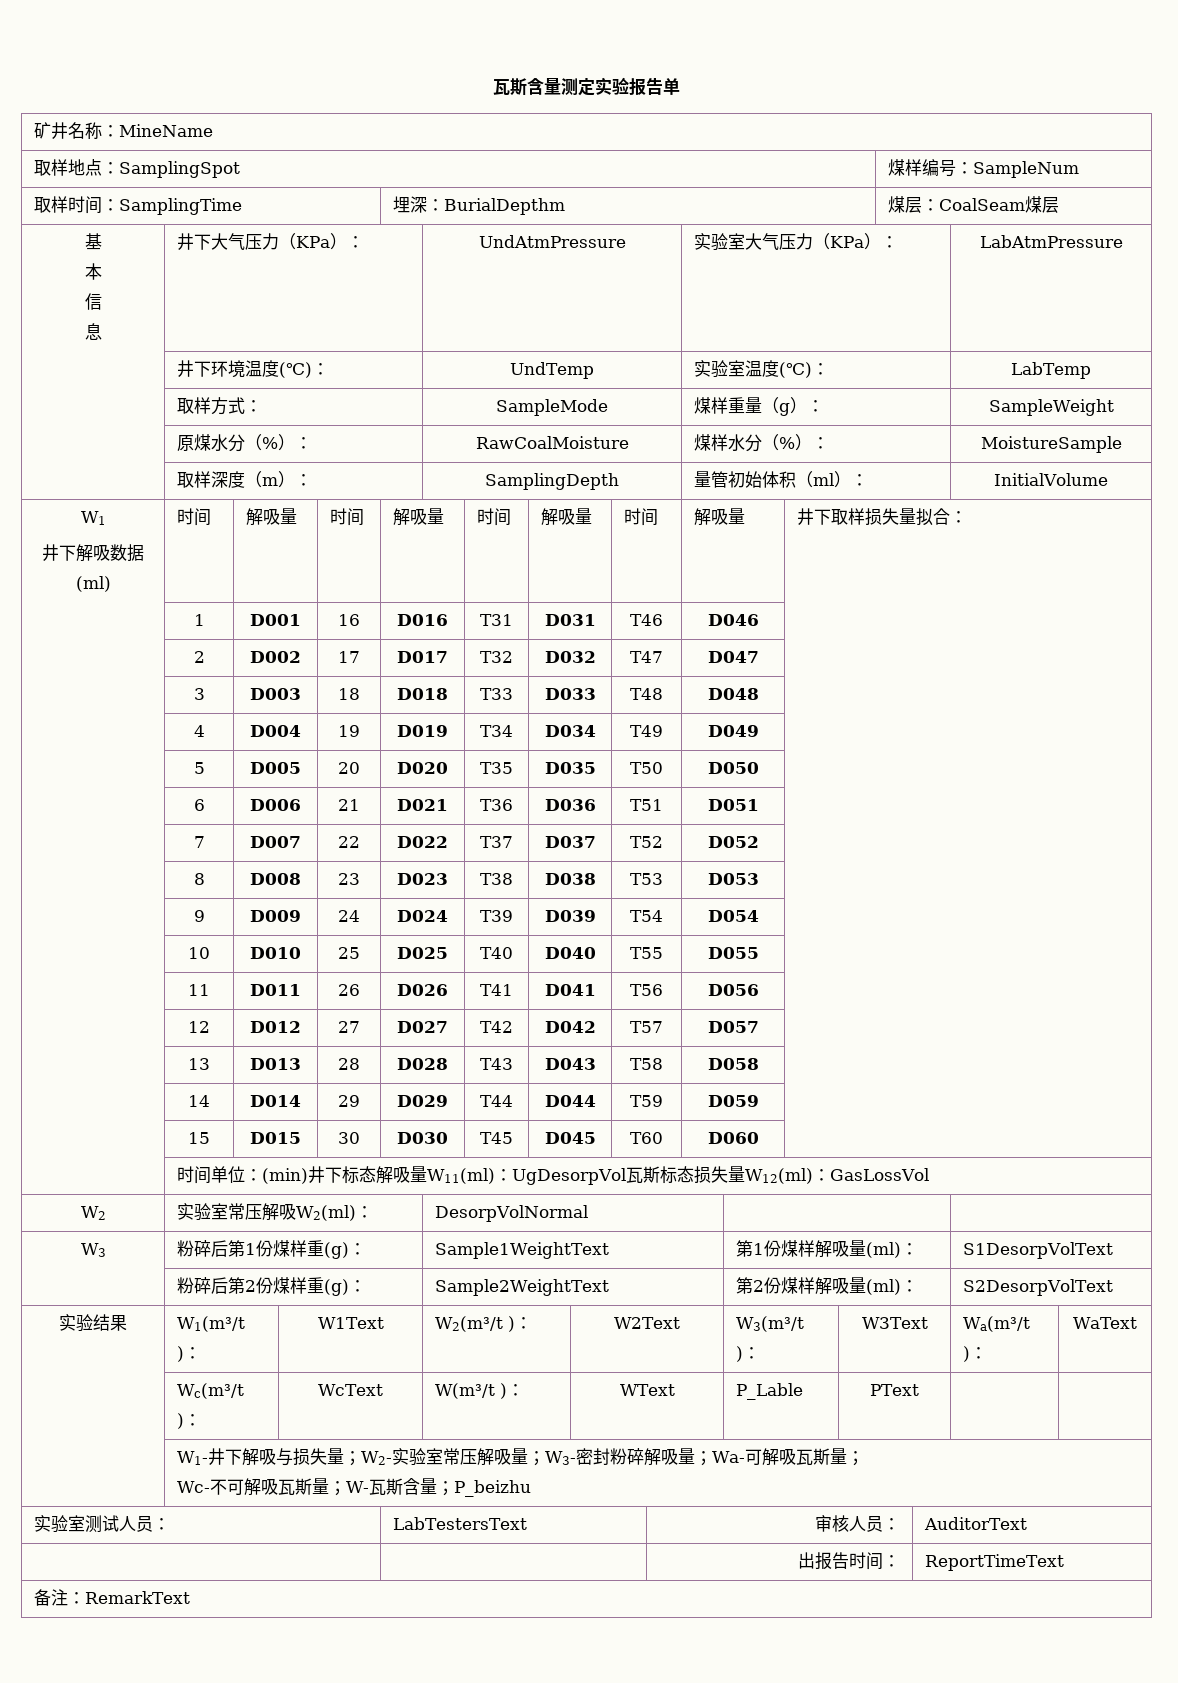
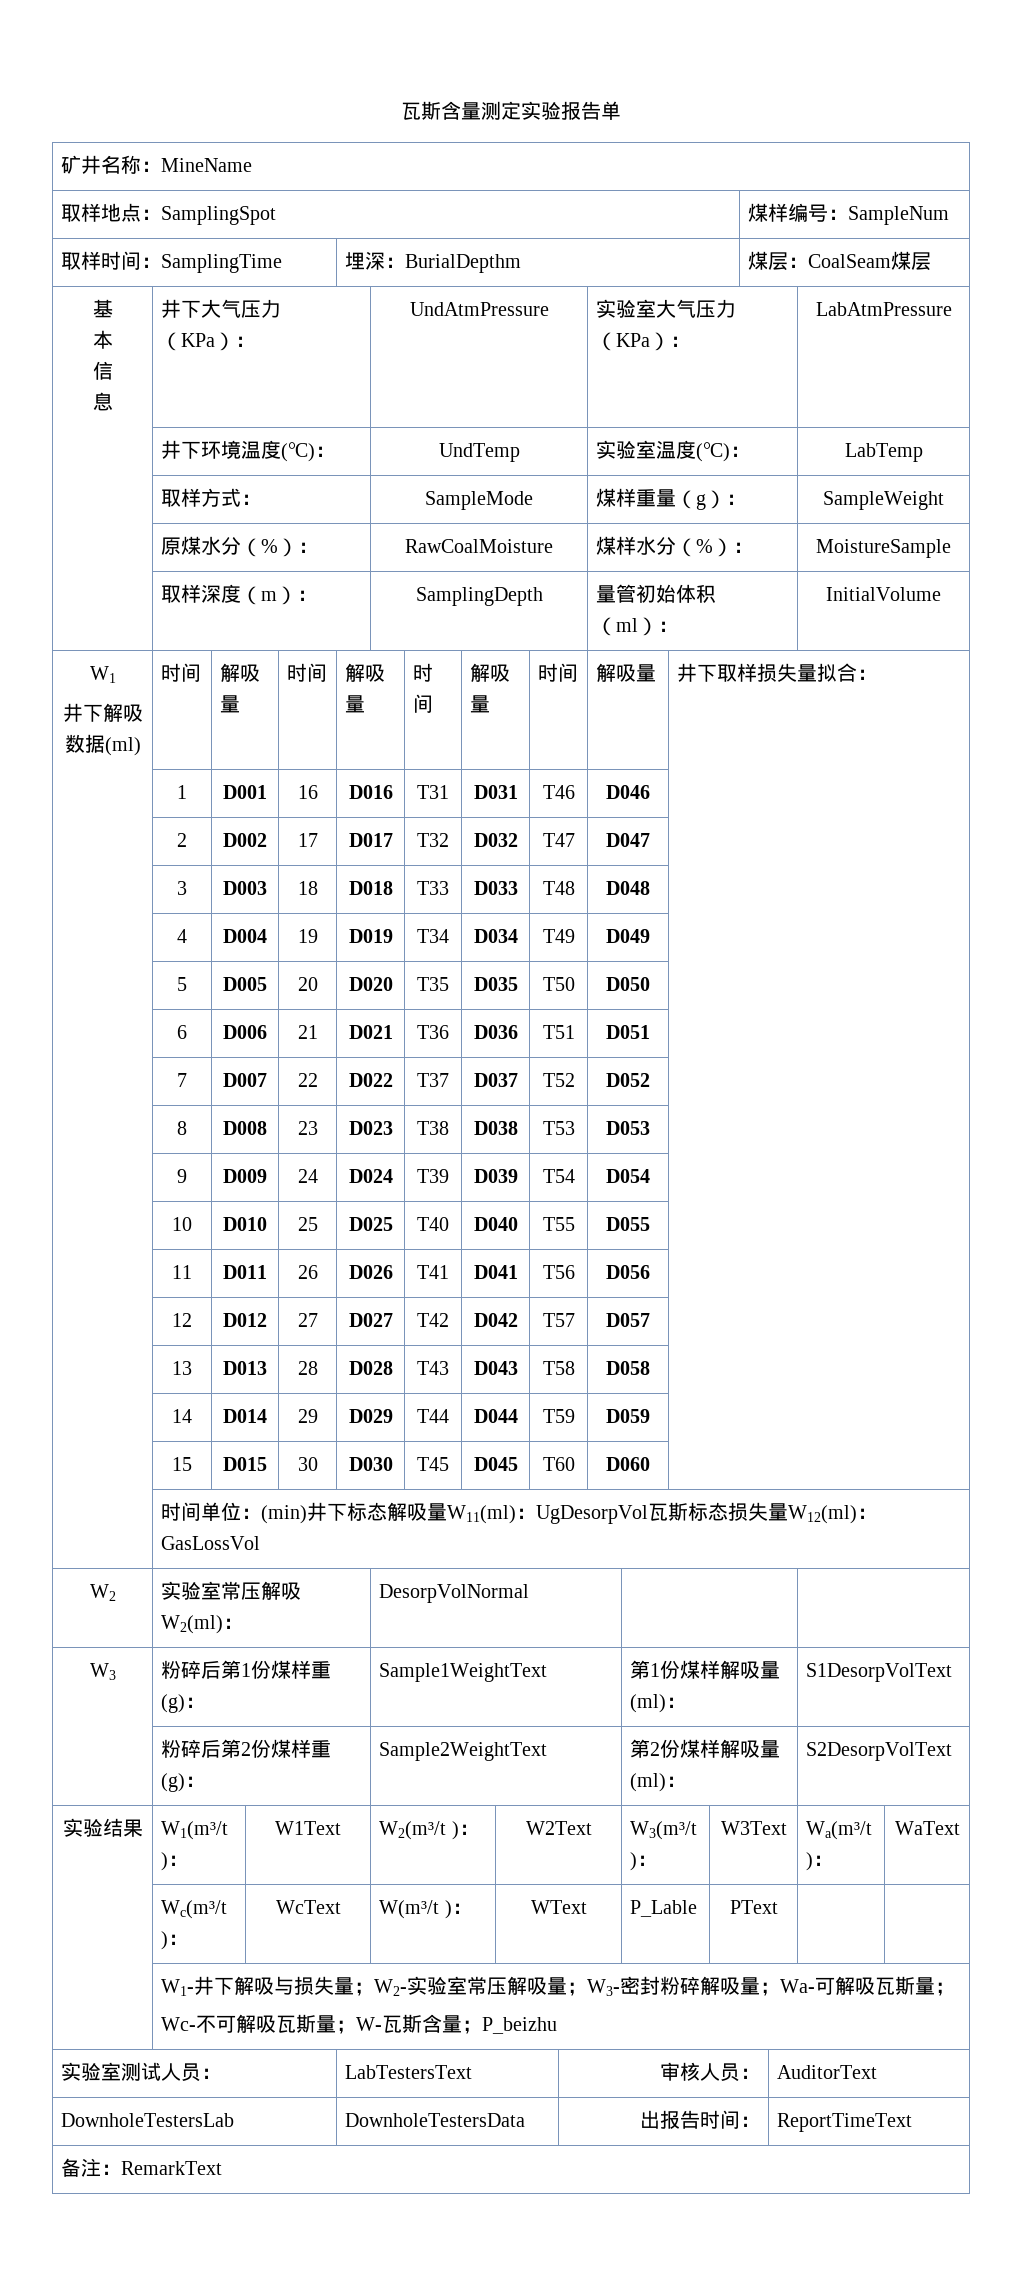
- | | 出报告时间： | ReportTimeText
+ DownholeTestersLab | DownholeTestersData | 出报告时间： | ReportTimeText

